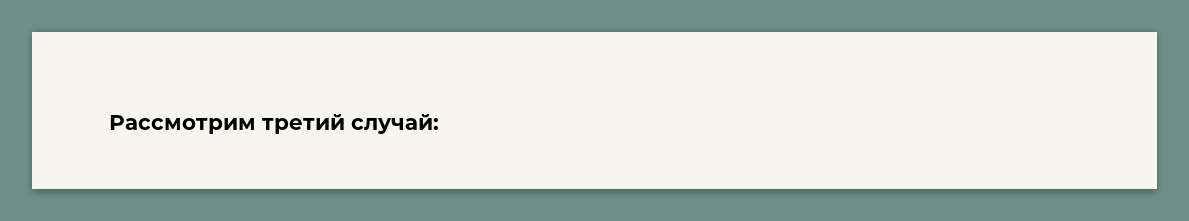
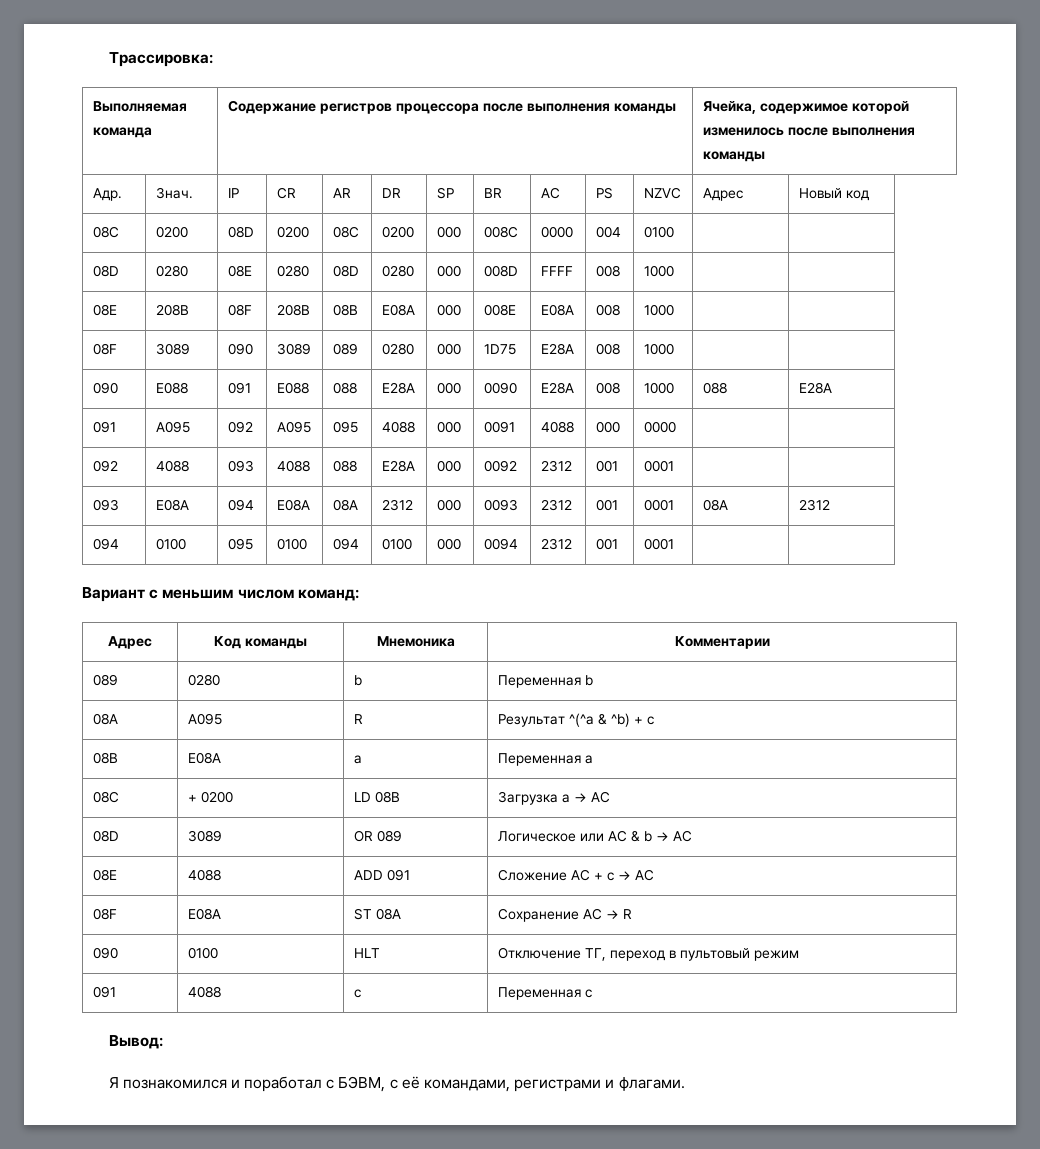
- Рассмотрим третий случай:
+ Трассировка:
+ Выполняемая команда | Содержание регистров процессора после выполнения команды | Ячейка, содержимое которой изменилось после выполнения команды
+ Адр. | Знач. | IP | CR | AR | DR | SP | BR | AC | PS | NZVC | Адрес | Новый код
+ 08C | 0200 | 08D | 0200 | 08C | 0200 | 000 | 008C | 0000 | 004 | 0100 | |
+ 08D | 0280 | 08E | 0280 | 08D | 0280 | 000 | 008D | FFFF | 008 | 1000 | |
+ 08E | 208B | 08F | 208B | 08B | E08A | 000 | 008E | E08A | 008 | 1000 | |
+ 08F | 3089 | 090 | 3089 | 089 | 0280 | 000 | 1D75 | E28A | 008 | 1000 | |
+ 090 | E088 | 091 | E088 | 088 | E28A | 000 | 0090 | E28A | 008 | 1000 | 088 | E28A
+ 091 | A095 | 092 | A095 | 095 | 4088 | 000 | 0091 | 4088 | 000 | 0000 | |
+ 092 | 4088 | 093 | 4088 | 088 | E28A | 000 | 0092 | 2312 | 001 | 0001 | |
+ 093 | E08A | 094 | E08A | 08A | 2312 | 000 | 0093 | 2312 | 001 | 0001 | 08A | 2312
+ 094 | 0100 | 095 | 0100 | 094 | 0100 | 000 | 0094 | 2312 | 001 | 0001 | |
+ Вариант с меньшим числом команд:
+ Адрес | Код команды | Мнемоника | Комментарии
+ 089 | 0280 | b | Переменная b
+ 08A | A095 | R | Результат ^(^a & ^b) + c
+ 08B | E08A | a | Переменная a
+ 08C | + 0200 | LD 08B | Загрузка a → AC
+ 08D | 3089 | OR 089 | Логическое или AC & b → AC
+ 08E | 4088 | ADD 091 | Сложение AC + c → AC
+ 08F | E08A | ST 08A | Сохранение AC → R
+ 090 | 0100 | HLT | Отключение ТГ, переход в пультовый режим
+ 091 | 4088 | с | Переменная c
+ Вывод:
+ Я познакомился и поработал с БЭВМ, с её командами, регистрами и флагами.

